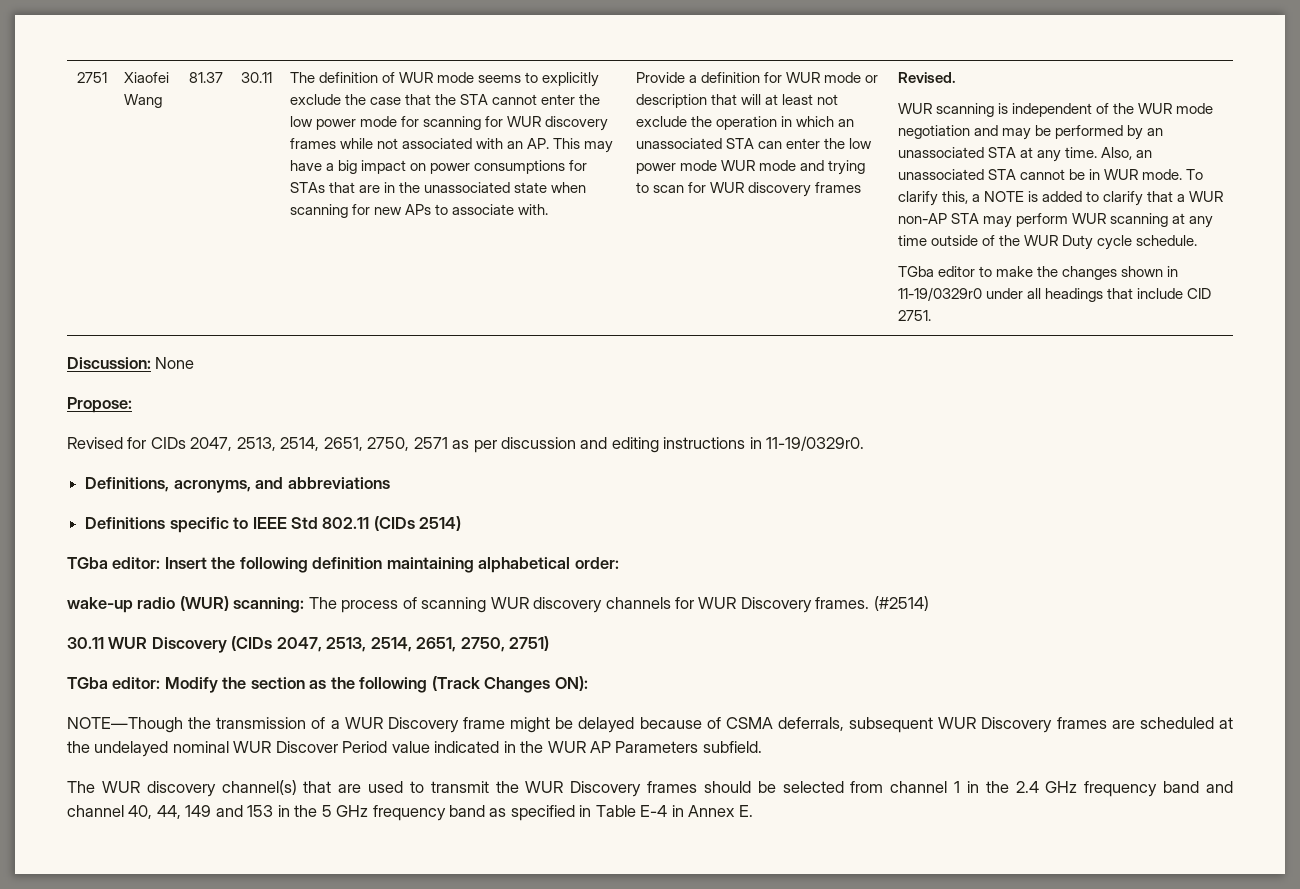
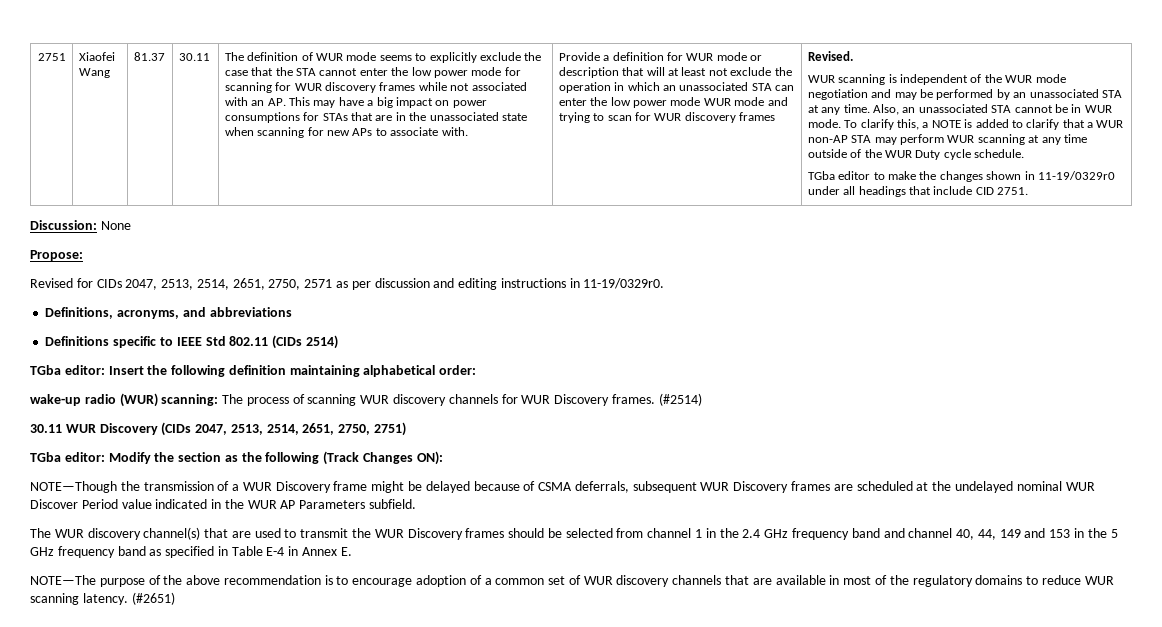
+ NOTE—The purpose of the above recommendation is to encourage adoption of a common set of WUR discovery channels that are available in most of the regulatory domains to reduce WUR scanning latency. (#2651)

